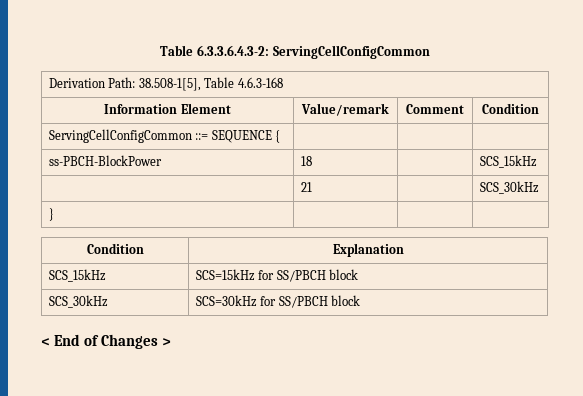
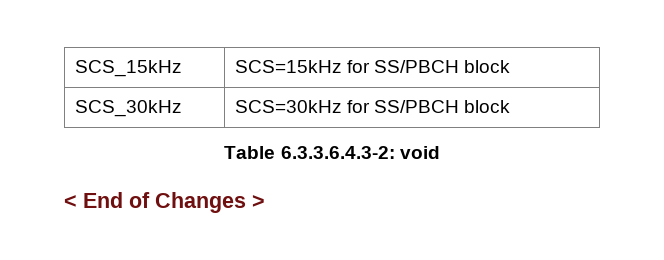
- Table 6.3.3.6.4.3-2: ServingCellConfigCommon
- Derivation Path: 38.508-1[5], Table 4.6.3-168
- Information Element | Value/remark | Comment | Condition
- ServingCellConfigCommon ::= SEQUENCE { | | |
- ss-PBCH-BlockPower | 18 | | SCS_15kHz
- | 21 | | SCS_30kHz
- } | | |
- Condition | Explanation
+ Table 6.3.3.6.4.3-2: void

